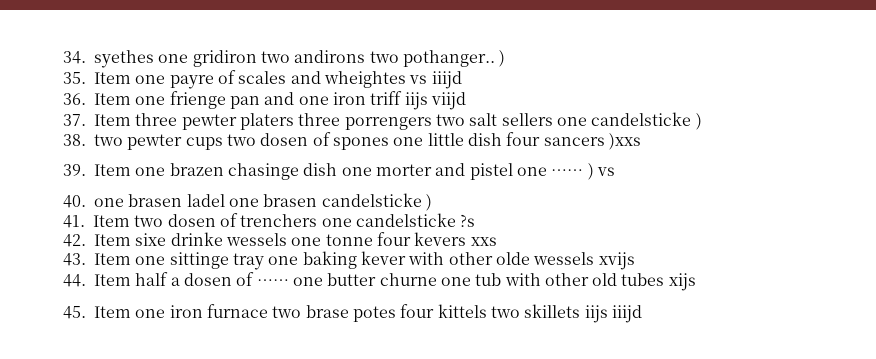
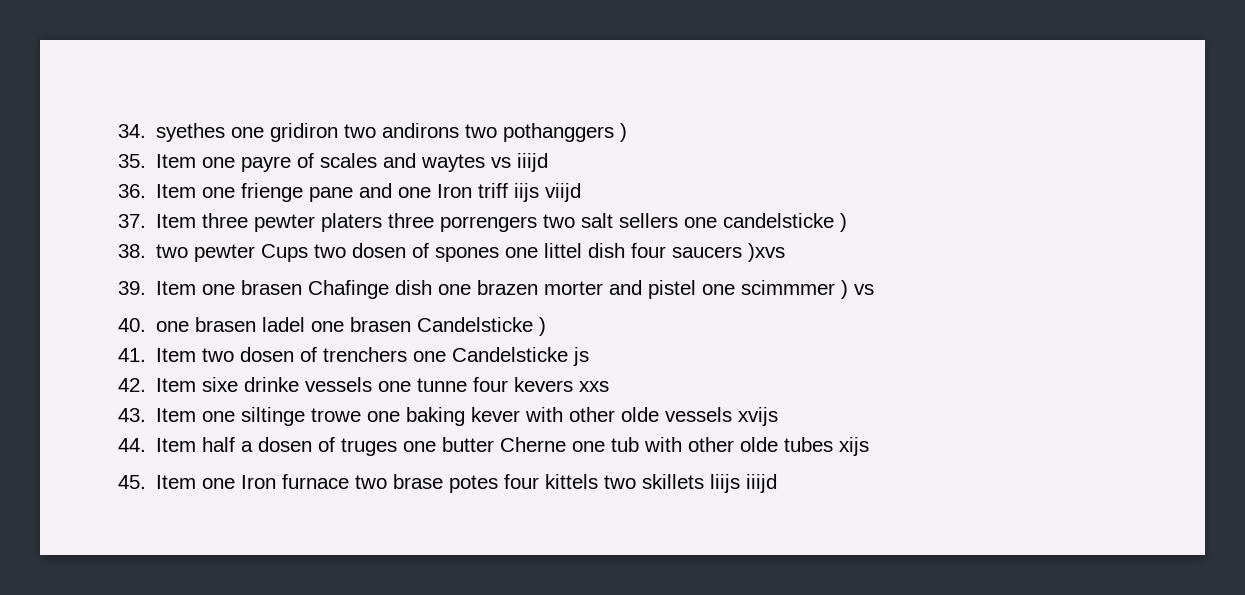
- 34. syethes one gridiron two andirons two pothanger.. )
+ 34. syethes one gridiron two andirons two pothanggers )
- 35. Item one payre of scales and wheightes vs iiijd
+ 35. Item one payre of scales and waytes vs iiijd
- 36. Item one frienge pan and one iron triff iijs viijd
+ 36. Item one frienge pane and one Iron triff iijs viijd
- 38. two pewter cups two dosen of spones one little dish four sancers )xxs
+ 38. two pewter Cups two dosen of spones one littel dish four saucers )xvs
- 39. Item one brazen chasinge dish one morter and pistel one …… ) vs
+ 39. Item one brasen Chafinge dish one brazen morter and pistel one scimmmer ) vs
- 40. one brasen ladel one brasen candelsticke )
+ 40. one brasen ladel one brasen Candelsticke )
- 41. Item two dosen of trenchers one candelsticke ?s
+ 41. Item two dosen of trenchers one Candelsticke js
- 42. Item sixe drinke wessels one tonne four kevers xxs
+ 42. Item sixe drinke vessels one tunne four kevers xxs
- 43. Item one sittinge tray one baking kever with other olde wessels xvijs
+ 43. Item one siltinge trowe one baking kever with other olde vessels xvijs
- 44. Item half a dosen of …… one butter churne one tub with other old tubes xijs
+ 44. Item half a dosen of truges one butter Cherne one tub with other olde tubes xijs
- 45. Item one iron furnace two brase potes four kittels two skillets iijs iiijd
+ 45. Item one Iron furnace two brase potes four kittels two skillets liijs iiijd

